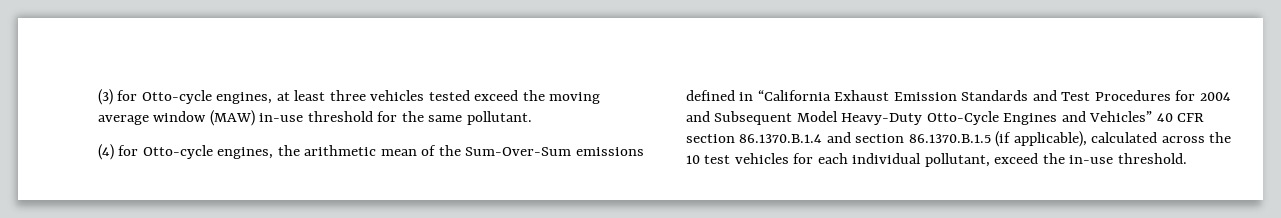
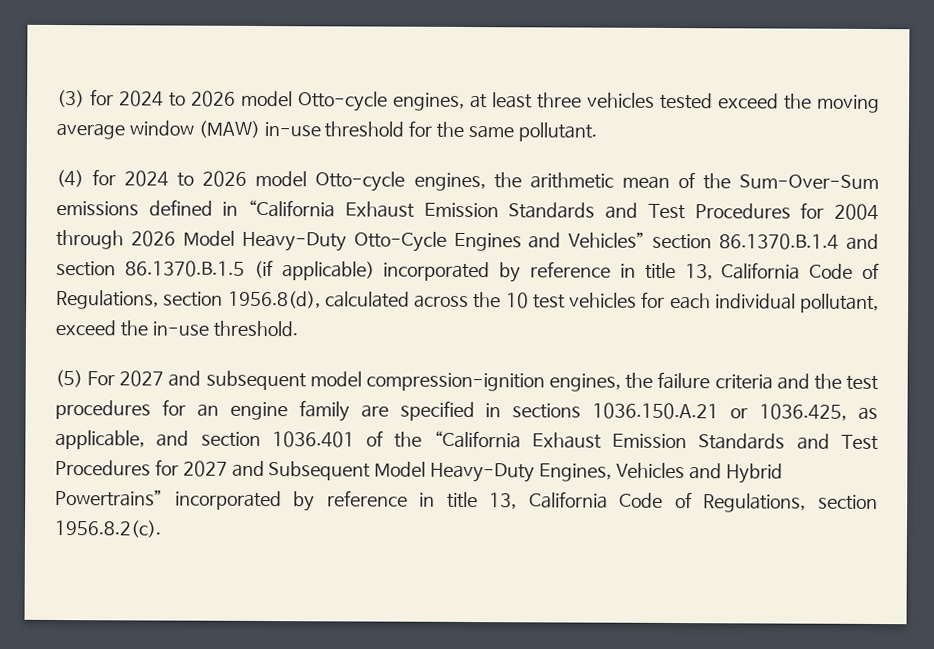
- (3) for Otto-cycle engines, at least three vehicles tested exceed the moving average window (MAW) in-use threshold for the same pollutant.
+ (3) for 2024 to 2026 model Otto-cycle engines, at least three vehicles tested exceed the moving average window (MAW) in-use threshold for the same pollutant.
- (4) for Otto-cycle engines, the arithmetic mean of the Sum-Over-Sum emissions defined in “California Exhaust Emission Standards and Test Procedures for 2004 and Subsequent Model Heavy-Duty Otto-Cycle Engines and Vehicles” 40 CFR section 86.1370.B.1.4 and section 86.1370.B.1.5 (if applicable), calculated across the 10 test vehicles for each individual pollutant, exceed the in-use threshold.
+ (4) for 2024 to 2026 model Otto-cycle engines, the arithmetic mean of the Sum-Over-Sum emissions defined in “California Exhaust Emission Standards and Test Procedures for 2004 through 2026 Model Heavy-Duty Otto-Cycle Engines and Vehicles” section 86.1370.B.1.4 and section 86.1370.B.1.5 (if applicable) incorporated by reference in title 13, California Code of Regulations, section 1956.8(d), calculated across the 10 test vehicles for each individual pollutant, exceed the in-use threshold.
+ (5) For 2027 and subsequent model compression-ignition engines, the failure criteria and the test procedures for an engine family are specified in sections 1036.150.A.21 or 1036.425, as applicable, and section 1036.401 of the “California Exhaust Emission Standards and Test Procedures for 2027 and Subsequent Model Heavy-Duty Engines, Vehicles and Hybrid Powertrains” incorporated by reference in title 13, California Code of Regulations, section 1956.8.2(c).

